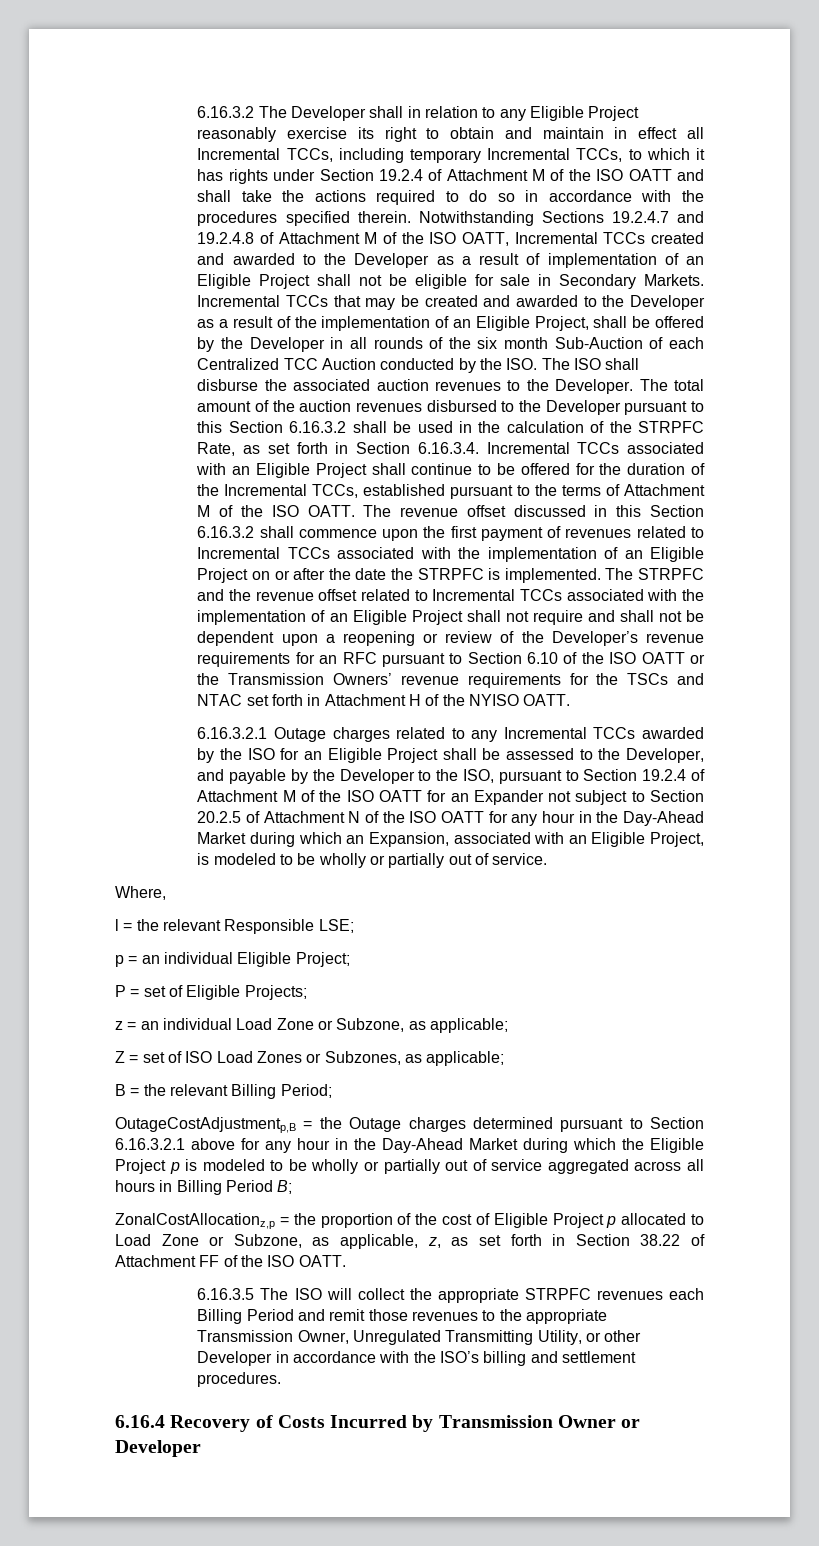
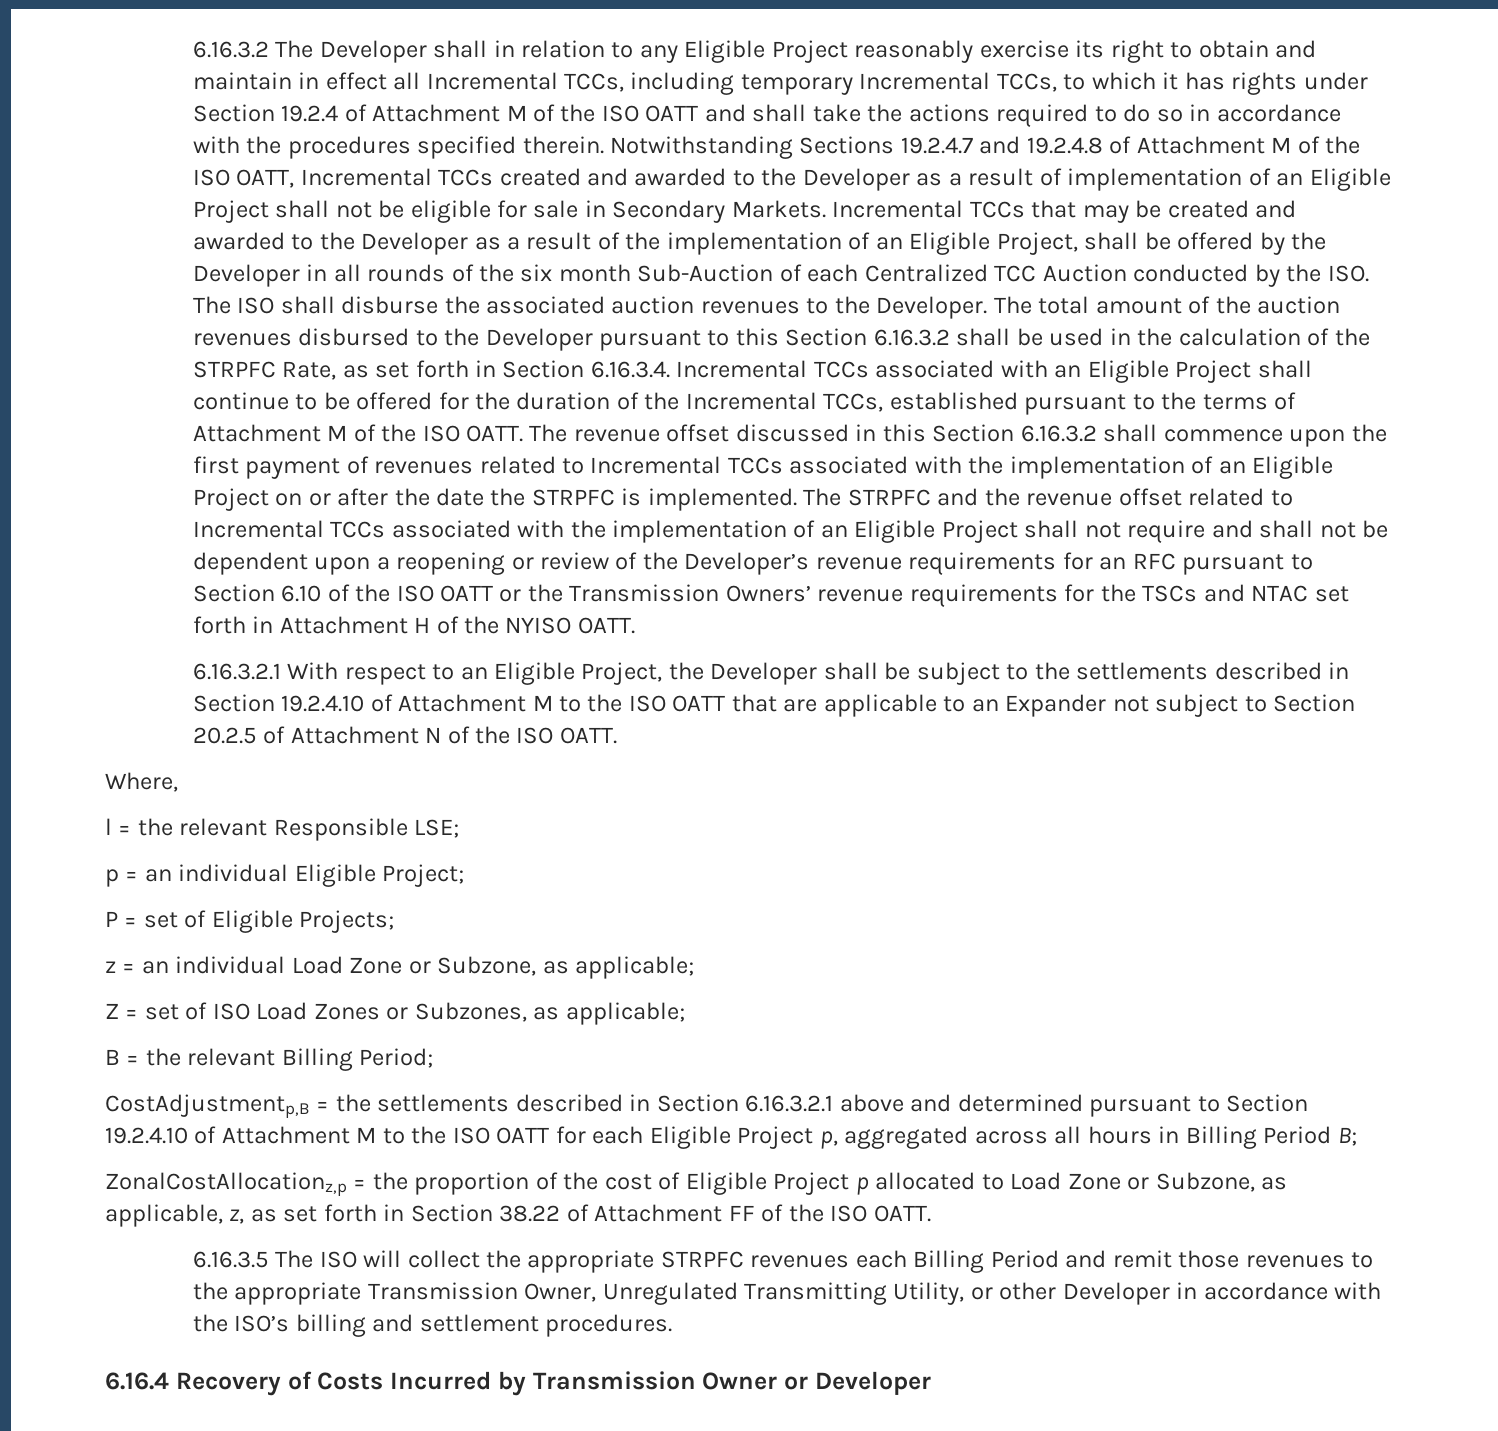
- 6.16.3.2.1 Outage charges related to any Incremental TCCs awarded by the ISO for an Eligible Project shall be assessed to the Developer, and payable by the Developer to the ISO, pursuant to Section 19.2.4 of Attachment M of the ISO OATT for an Expander not subject to Section 20.2.5 of Attachment N of the ISO OATT for any hour in the Day-Ahead Market during which an Expansion, associated with an Eligible Project, is modeled to be wholly or partially out of service.
+ 6.16.3.2.1 With respect to an Eligible Project, the Developer shall be subject to the settlements described in Section 19.2.4.10 of Attachment M to the ISO OATT that are applicable to an Expander not subject to Section 20.2.5 of Attachment N of the ISO OATT.
- OutageCostAdjustmentp,B = the Outage charges determined pursuant to Section 6.16.3.2.1 above for any hour in the Day-Ahead Market during which the Eligible Project p is modeled to be wholly or partially out of service aggregated across all hours in Billing Period B;
+ CostAdjustmentp,B = the settlements described in Section 6.16.3.2.1 above and determined pursuant to Section 19.2.4.10 of Attachment M to the ISO OATT for each Eligible Project p, aggregated across all hours in Billing Period B;

